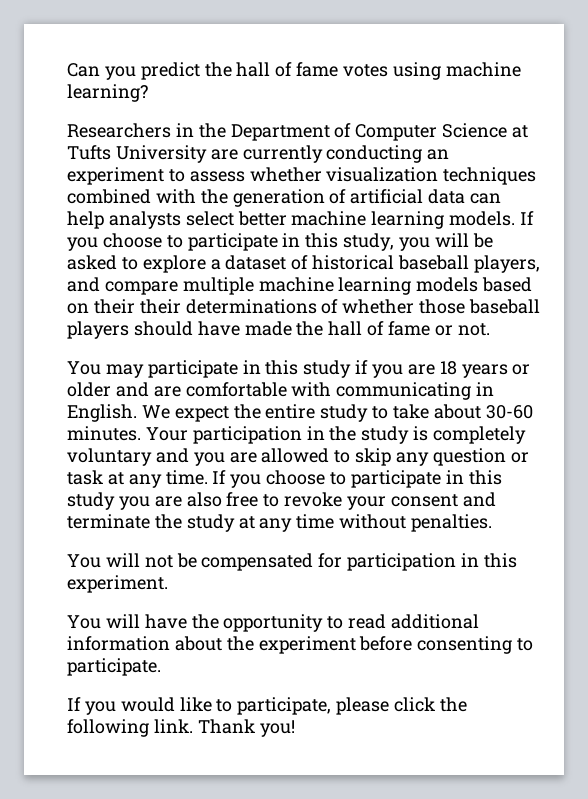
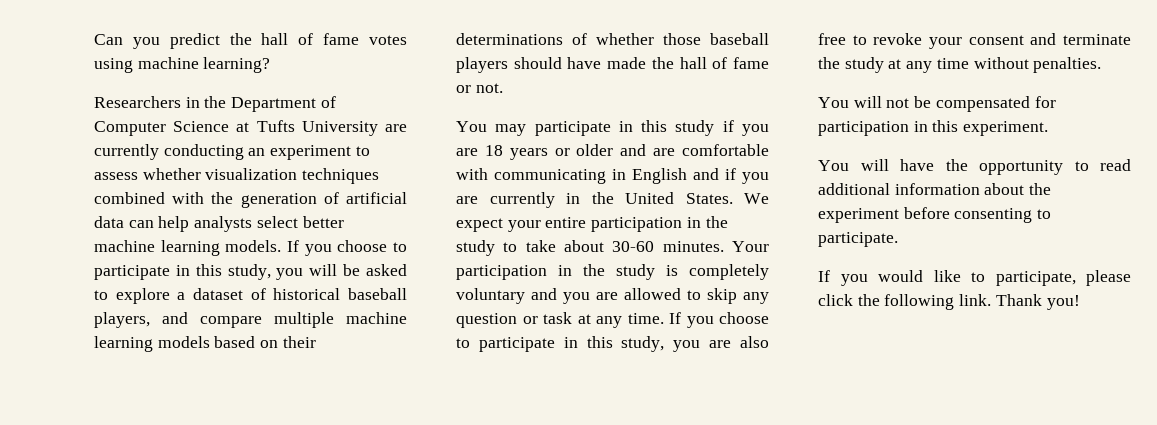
- If you choose to participate in this study, you will be asked to explore a dataset of historical baseball players, and compare multiple machine learning models based on their their determinations of whether those baseball players should have made the hall of fame or not.
+ If you choose to participate in this study, you will be asked to explore a dataset of historical baseball players, and compare multiple machine learning models based on their determinations of whether those baseball players should have made the hall of fame or not.
- You may participate in this study if you are 18 years or older and are comfortable with communicating in English. We expect the entire study to take about 30-60 minutes.
+ You may participate in this study if you are 18 years or older and are comfortable with communicating in English and if you are currently in the United States. We expect your entire participation in the study to take about 30-60 minutes.
- If you choose to participate in this study you are also free to revoke your consent and terminate the study at any time without penalties.
+ If you choose to participate in this study, you are also free to revoke your consent and terminate the study at any time without penalties.

